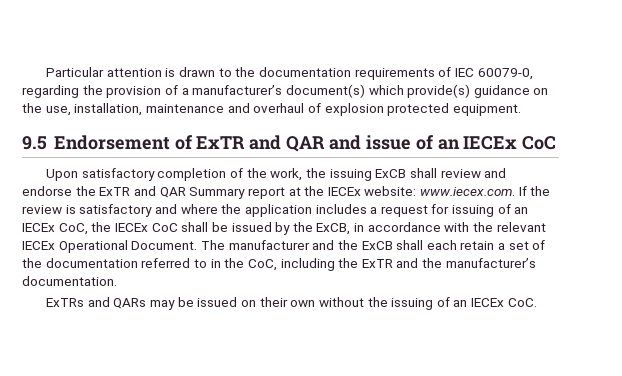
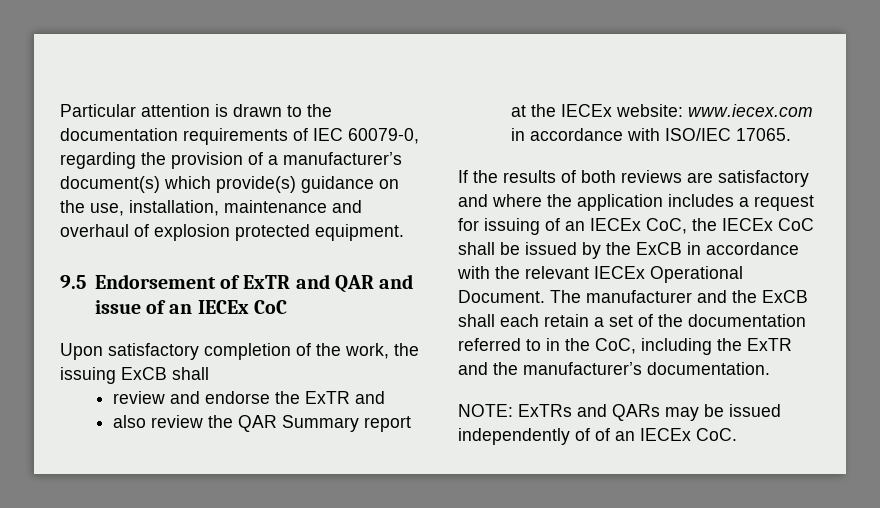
- Upon satisfactory completion of the work, the issuing ExCB shall review and endorse the ExTR and QAR Summary report at the IECEx website: www.iecex.com. If the review is satisfactory and where the application includes a request for issuing of an IECEx CoC, the IECEx CoC shall be issued by the ExCB, in accordance with the relevant IECEx Operational Document.
+ Upon satisfactory completion of the work, the issuing ExCB shall
+ review and endorse the ExTR and
+ also review the QAR Summary report at the IECEx website: www.iecex.com in accordance with ISO/IEC 17065.
+ If the results of both reviews are satisfactory and where the application includes a request for issuing of an IECEx CoC, the IECEx CoC shall be issued by the ExCB in accordance with the relevant IECEx Operational Document.
- ExTRs and QARs may be issued on their own without the issuing of an IECEx CoC.
+ NOTE: ExTRs and QARs may be issued independently of of an IECEx CoC.

